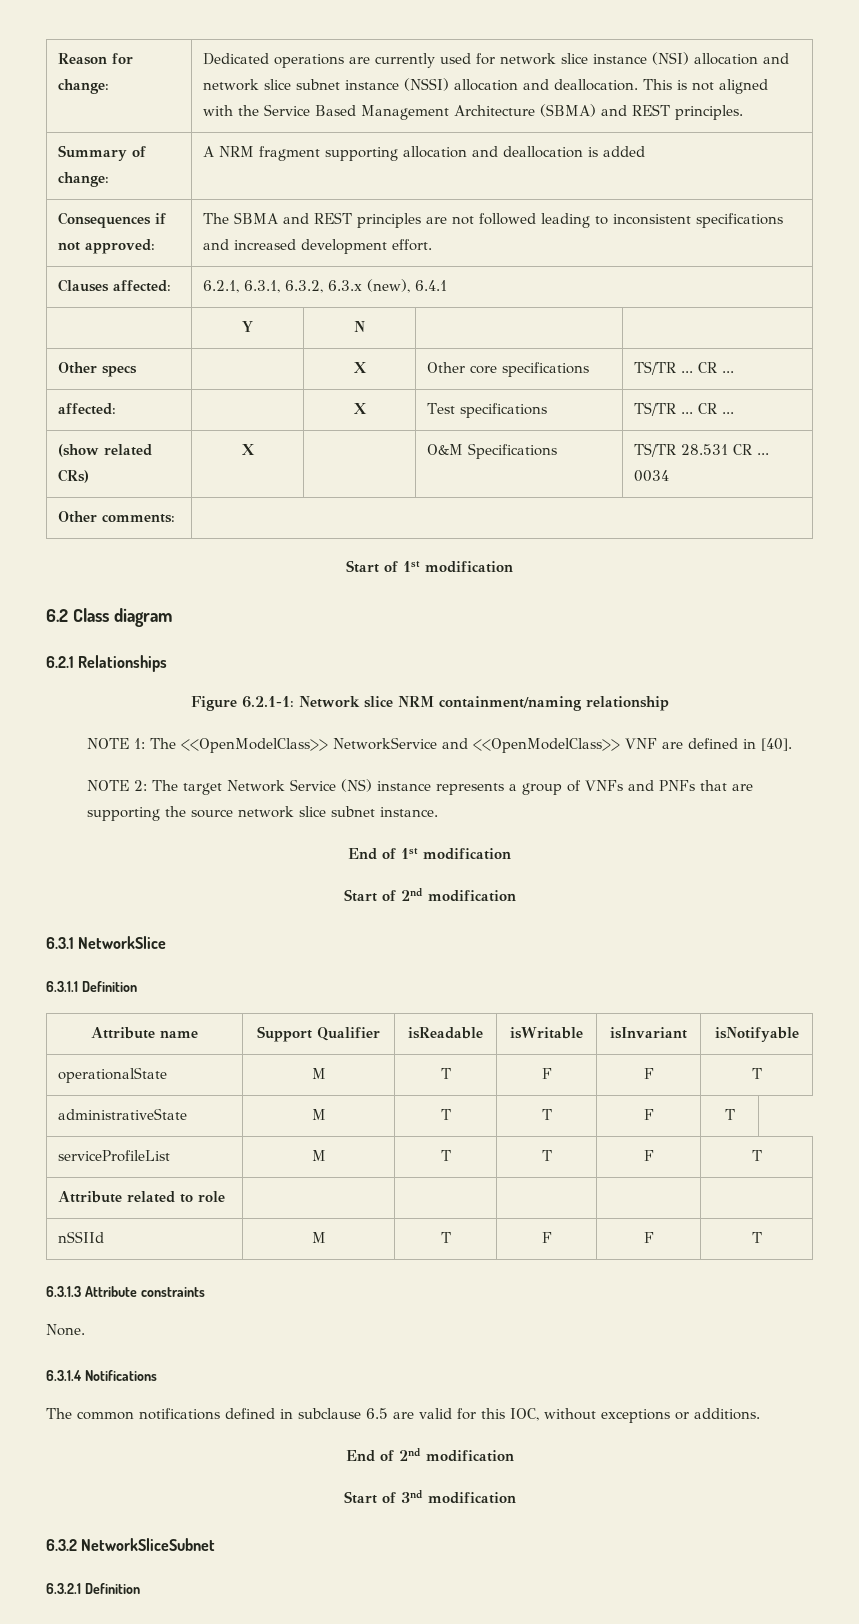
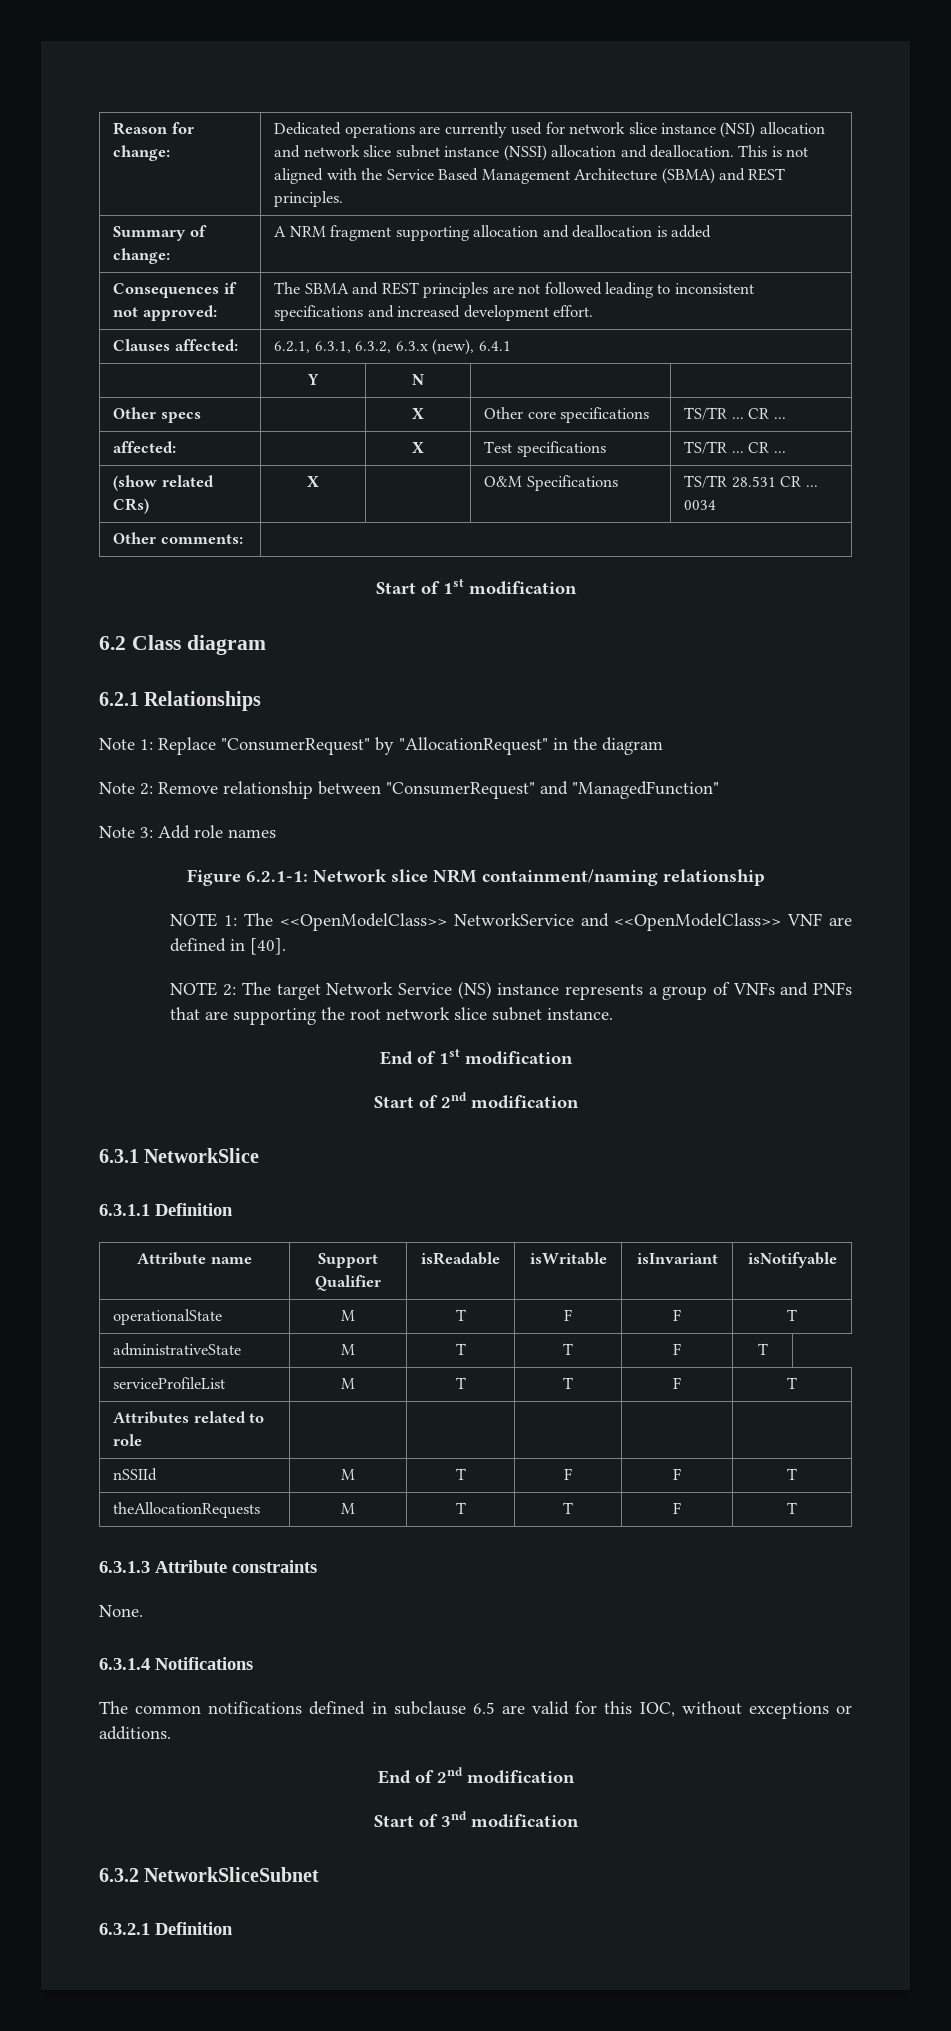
+ Note 1: Replace "ConsumerRequest" by "AllocationRequest" in the diagram
+ Note 2: Remove relationship between "ConsumerRequest" and "ManagedFunction"
+ Note 3: Add role names
- NOTE 2: The target Network Service (NS) instance represents a group of VNFs and PNFs that are supporting the source network slice subnet instance.
+ NOTE 2: The target Network Service (NS) instance represents a group of VNFs and PNFs that are supporting the root network slice subnet instance.
- Attribute related to role | | | | |
+ Attributes related to role | | | | |
+ theAllocationRequests | M | T | T | F | T

